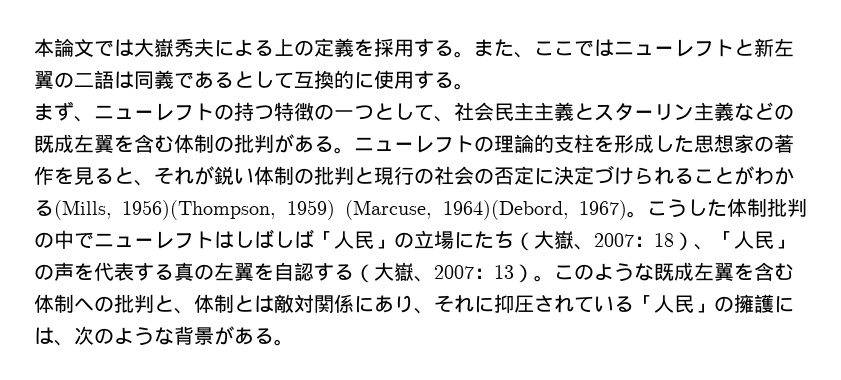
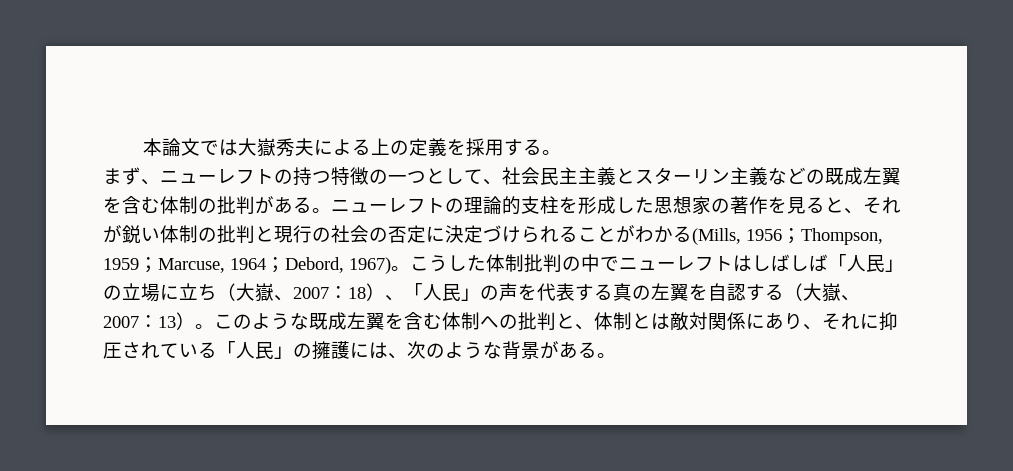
- また、ここではニューレフトと新左翼の二語は同義であるとして互換的に使用する。
- ニューレフトの理論的支柱を形成した思想家の著作を見ると、それが鋭い体制の批判と現行の社会の否定に決定づけられることがわかる(Mills, 1956)(Thompson, 1959) (Marcuse, 1964)(Debord, 1967)。
+ ニューレフトの理論的支柱を形成した思想家の著作を見ると、それが鋭い体制の批判と現行の社会の否定に決定づけられることがわかる(Mills, 1956；Thompson, 1959；Marcuse, 1964；Debord, 1967)。
- こうした体制批判の中でニューレフトはしばしば「人民」の立場にたち（大嶽、2007：18）、「人民」の声を代表する真の左翼を自認する（大嶽、2007：13）。
+ こうした体制批判の中でニューレフトはしばしば「人民」の立場に立ち（大嶽、2007：18）、「人民」の声を代表する真の左翼を自認する（大嶽、2007：13）。

